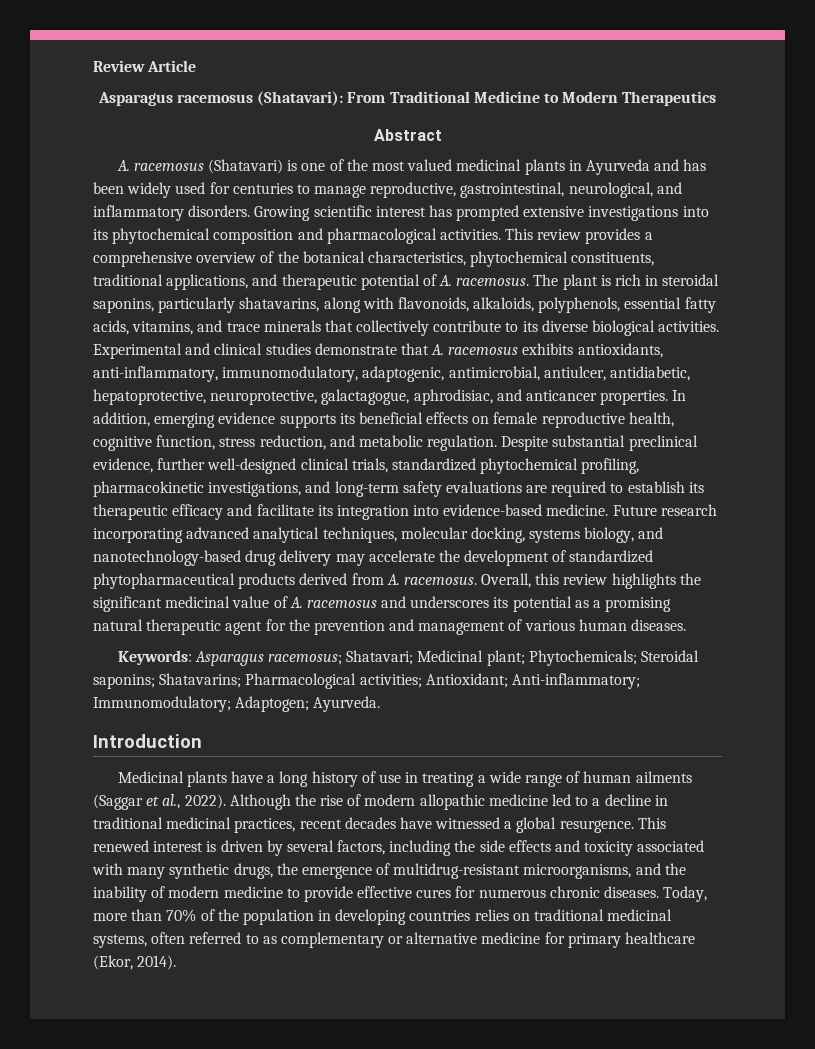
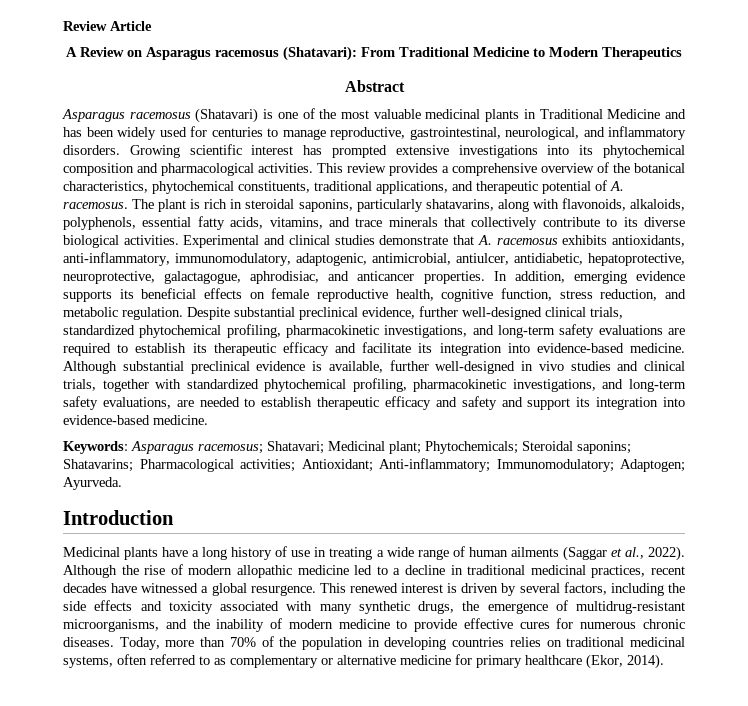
- Asparagus racemosus (Shatavari): From Traditional Medicine to Modern Therapeutics
+ A Review on Asparagus racemosus (Shatavari): From Traditional Medicine to Modern Therapeutics
- A. racemosus (Shatavari) is one of the most valued medicinal plants in Ayurveda and has been widely used for centuries to manage reproductive, gastrointestinal, neurological, and inflammatory disorders.
+ Asparagus racemosus (Shatavari) is one of the most valuable medicinal plants in Traditional Medicine and has been widely used for centuries to manage reproductive, gastrointestinal, neurological, and inflammatory disorders.
- Future research incorporating advanced analytical techniques, molecular docking, systems biology, and nanotechnology-based drug delivery may accelerate the development of standardized phytopharmaceutical products derived from A. racemosus. Overall, this review highlights the significant medicinal value of A. racemosus and underscores its potential as a promising natural therapeutic agent for the prevention and management of various human diseases.
+ Although substantial preclinical evidence is available, further well-designed in vivo studies and clinical trials, together with standardized phytochemical profiling, pharmacokinetic investigations, and long-term safety evaluations, are needed to establish therapeutic efficacy and safety and support its integration into evidence-based medicine.

